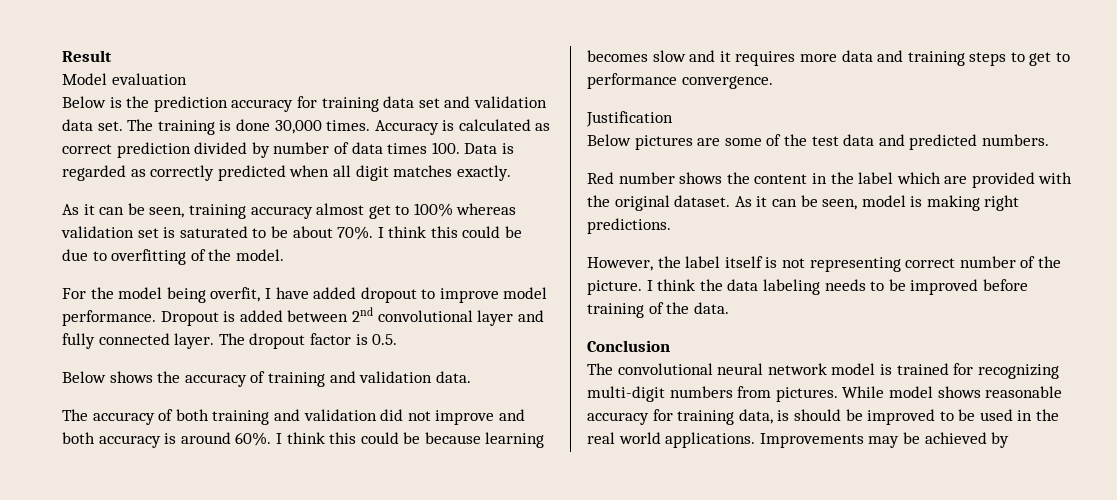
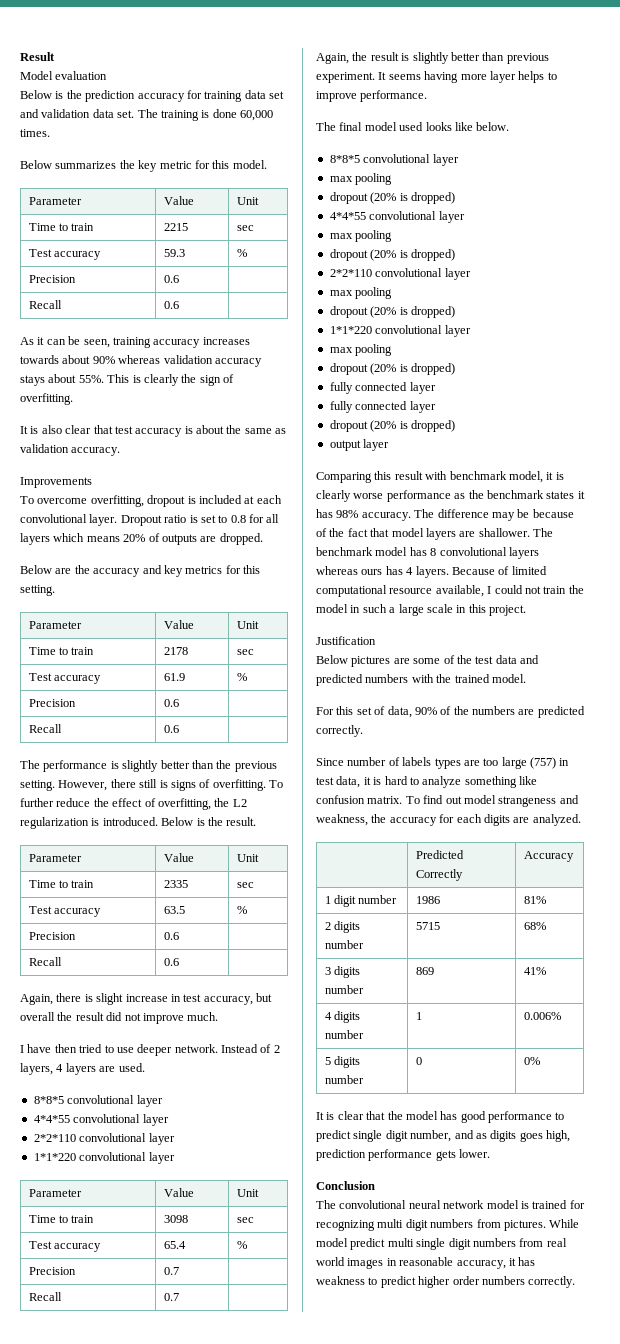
- The training is done 30,000 times. Accuracy is calculated as correct prediction divided by number of data times 100. Data is regarded as correctly predicted when all digit matches exactly.
+ The training is done 60,000 times.
+ Below summarizes the key metric for this model.
+ Parameter | Value | Unit
+ Time to train | 2215 | sec
+ Test accuracy | 59.3 | %
+ Precision | 0.6 |
+ Recall | 0.6 |
- As it can be seen, training accuracy almost get to 100% whereas validation set is saturated to be about 70%. I think this could be due to overfitting of the model.
- For the model being overfit, I have added dropout to improve model performance. Dropout is added between 2nd convolutional layer and fully connected layer. The dropout factor is 0.5.
- Below shows the accuracy of training and validation data.
- The accuracy of both training and validation did not improve and both accuracy is around 60%. I think this could be because learning becomes slow and it requires more data and training steps to get to performance convergence.
+ As it can be seen, training accuracy increases towards about 90% whereas validation accuracy stays about 55%. This is clearly the sign of overfitting.
+ It is also clear that test accuracy is about the same as validation accuracy.
+ Improvements
+ To overcome overfitting, dropout is included at each convolutional layer. Dropout ratio is set to 0.8 for all layers which means 20% of outputs are dropped.
+ Below are the accuracy and key metrics for this setting.
+ Parameter | Value | Unit
+ Time to train | 2178 | sec
+ Test accuracy | 61.9 | %
+ Precision | 0.6 |
+ Recall | 0.6 |
+ The performance is slightly better than the previous setting. However, there still is signs of overfitting. To further reduce the effect of overfitting, the L2 regularization is introduced. Below is the result.
+ Parameter | Value | Unit
+ Time to train | 2335 | sec
+ Test accuracy | 63.5 | %
+ Precision | 0.6 |
+ Recall | 0.6 |
+ Again, there is slight increase in test accuracy, but overall the result did not improve much.
+ I have then tried to use deeper network. Instead of 2 layers, 4 layers are used.
+ 8*8*5 convolutional layer
+ 4*4*55 convolutional layer
+ 2*2*110 convolutional layer
+ 1*1*220 convolutional layer
+ Parameter | Value | Unit
+ Time to train | 3098 | sec
+ Test accuracy | 65.4 | %
+ Precision | 0.7 |
+ Recall | 0.7 |
+ Again, the result is slightly better than previous experiment. It seems having more layer helps to improve performance.
+ The final model used looks like below.
+ 8*8*5 convolutional layer
+ max pooling
+ dropout (20% is dropped)
+ 4*4*55 convolutional layer
+ max pooling
+ dropout (20% is dropped)
+ 2*2*110 convolutional layer
+ max pooling
+ dropout (20% is dropped)
+ 1*1*220 convolutional layer
+ max pooling
+ dropout (20% is dropped)
+ fully connected layer
+ fully connected layer
+ dropout (20% is dropped)
+ output layer
+ Comparing this result with benchmark model, it is clearly worse performance as the benchmark states it has 98% accuracy. The difference may be because of the fact that model layers are shallower. The benchmark model has 8 convolutional layers whereas ours has 4 layers. Because of limited computational resource available, I could not train the model in such a large scale in this project.
- Below pictures are some of the test data and predicted numbers.
- Red number shows the content in the label which are provided with the original dataset. As it can be seen, model is making right predictions.
- However, the label itself is not representing correct number of the picture. I think the data labeling needs to be improved before training of the data.
+ Below pictures are some of the test data and predicted numbers with the trained model.
+ For this set of data, 90% of the numbers are predicted correctly.
+ Since number of labels types are too large (757) in test data, it is hard to analyze something like confusion matrix. To find out model strangeness and weakness, the accuracy for each digits are analyzed.
+ | Predicted Correctly | Accuracy
+ 1 digit number | 1986 | 81%
+ 2 digits number | 5715 | 68%
+ 3 digits number | 869 | 41%
+ 4 digits number | 1 | 0.006%
+ 5 digits number | 0 | 0%
+ It is clear that the model has good performance to predict single digit number, and as digits goes high, prediction performance gets lower.
- The convolutional neural network model is trained for recognizing multi-digit numbers from pictures.
+ The convolutional neural network model is trained for recognizing multi digit numbers from pictures.
- While model shows reasonable accuracy for training data, is should be improved to be used in the real world applications. Improvements may be achieved by
+ While model predict multi single digit numbers from real world images in reasonable accuracy, it has weakness to predict higher order numbers correctly.

